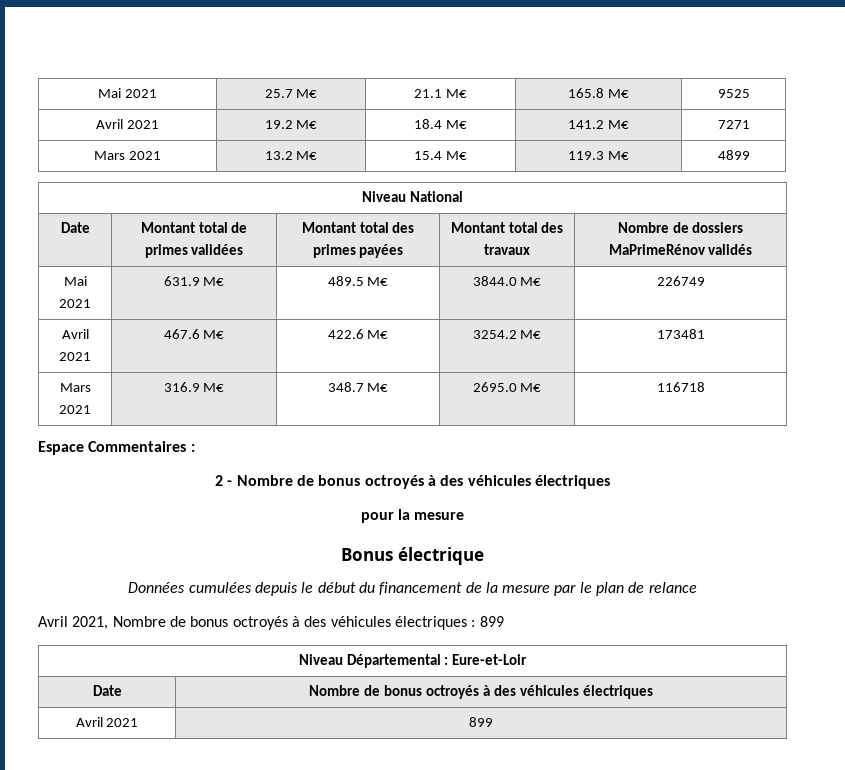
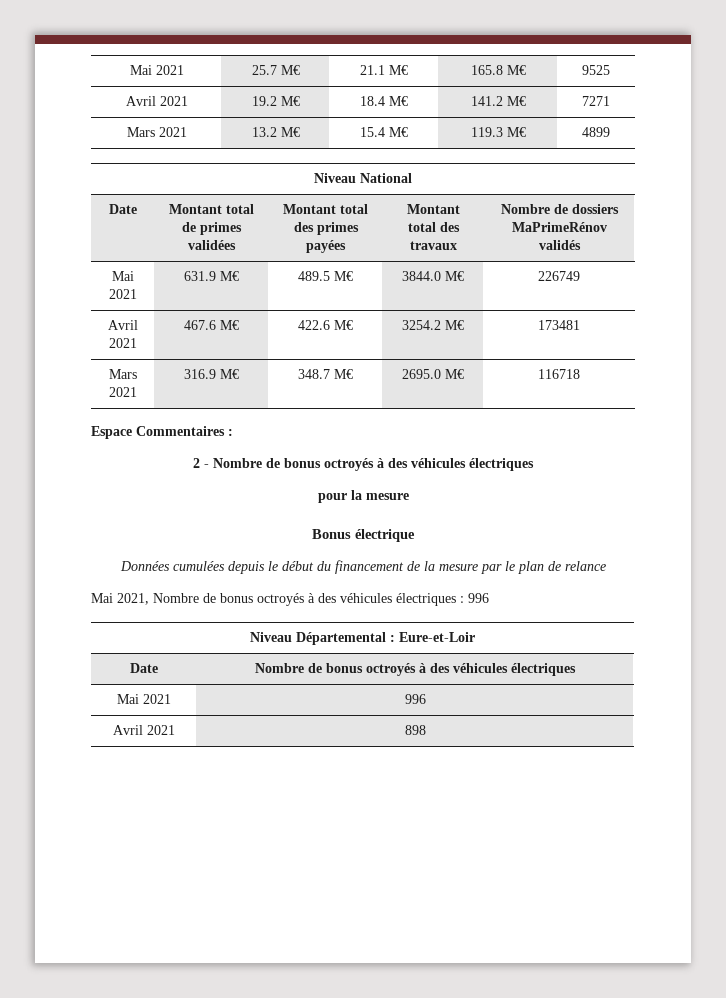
- Avril 2021, Nombre de bonus octroyés à des véhicules électriques : 899
+ Mai 2021, Nombre de bonus octroyés à des véhicules électriques : 996
- Avril 2021 | 899
+ Mai 2021 | 996
+ Avril 2021 | 898

